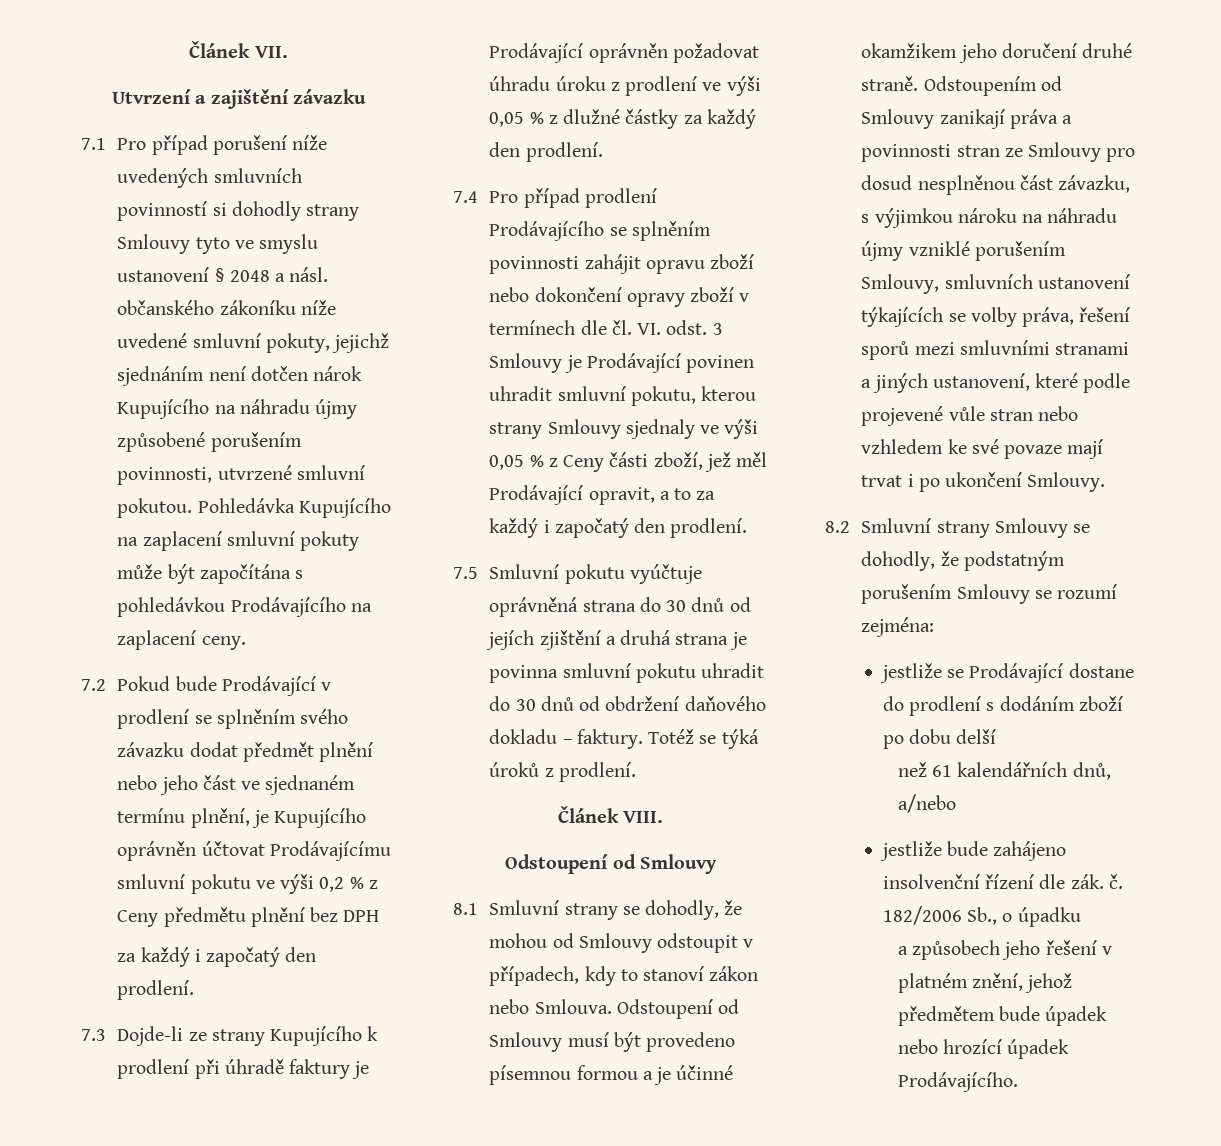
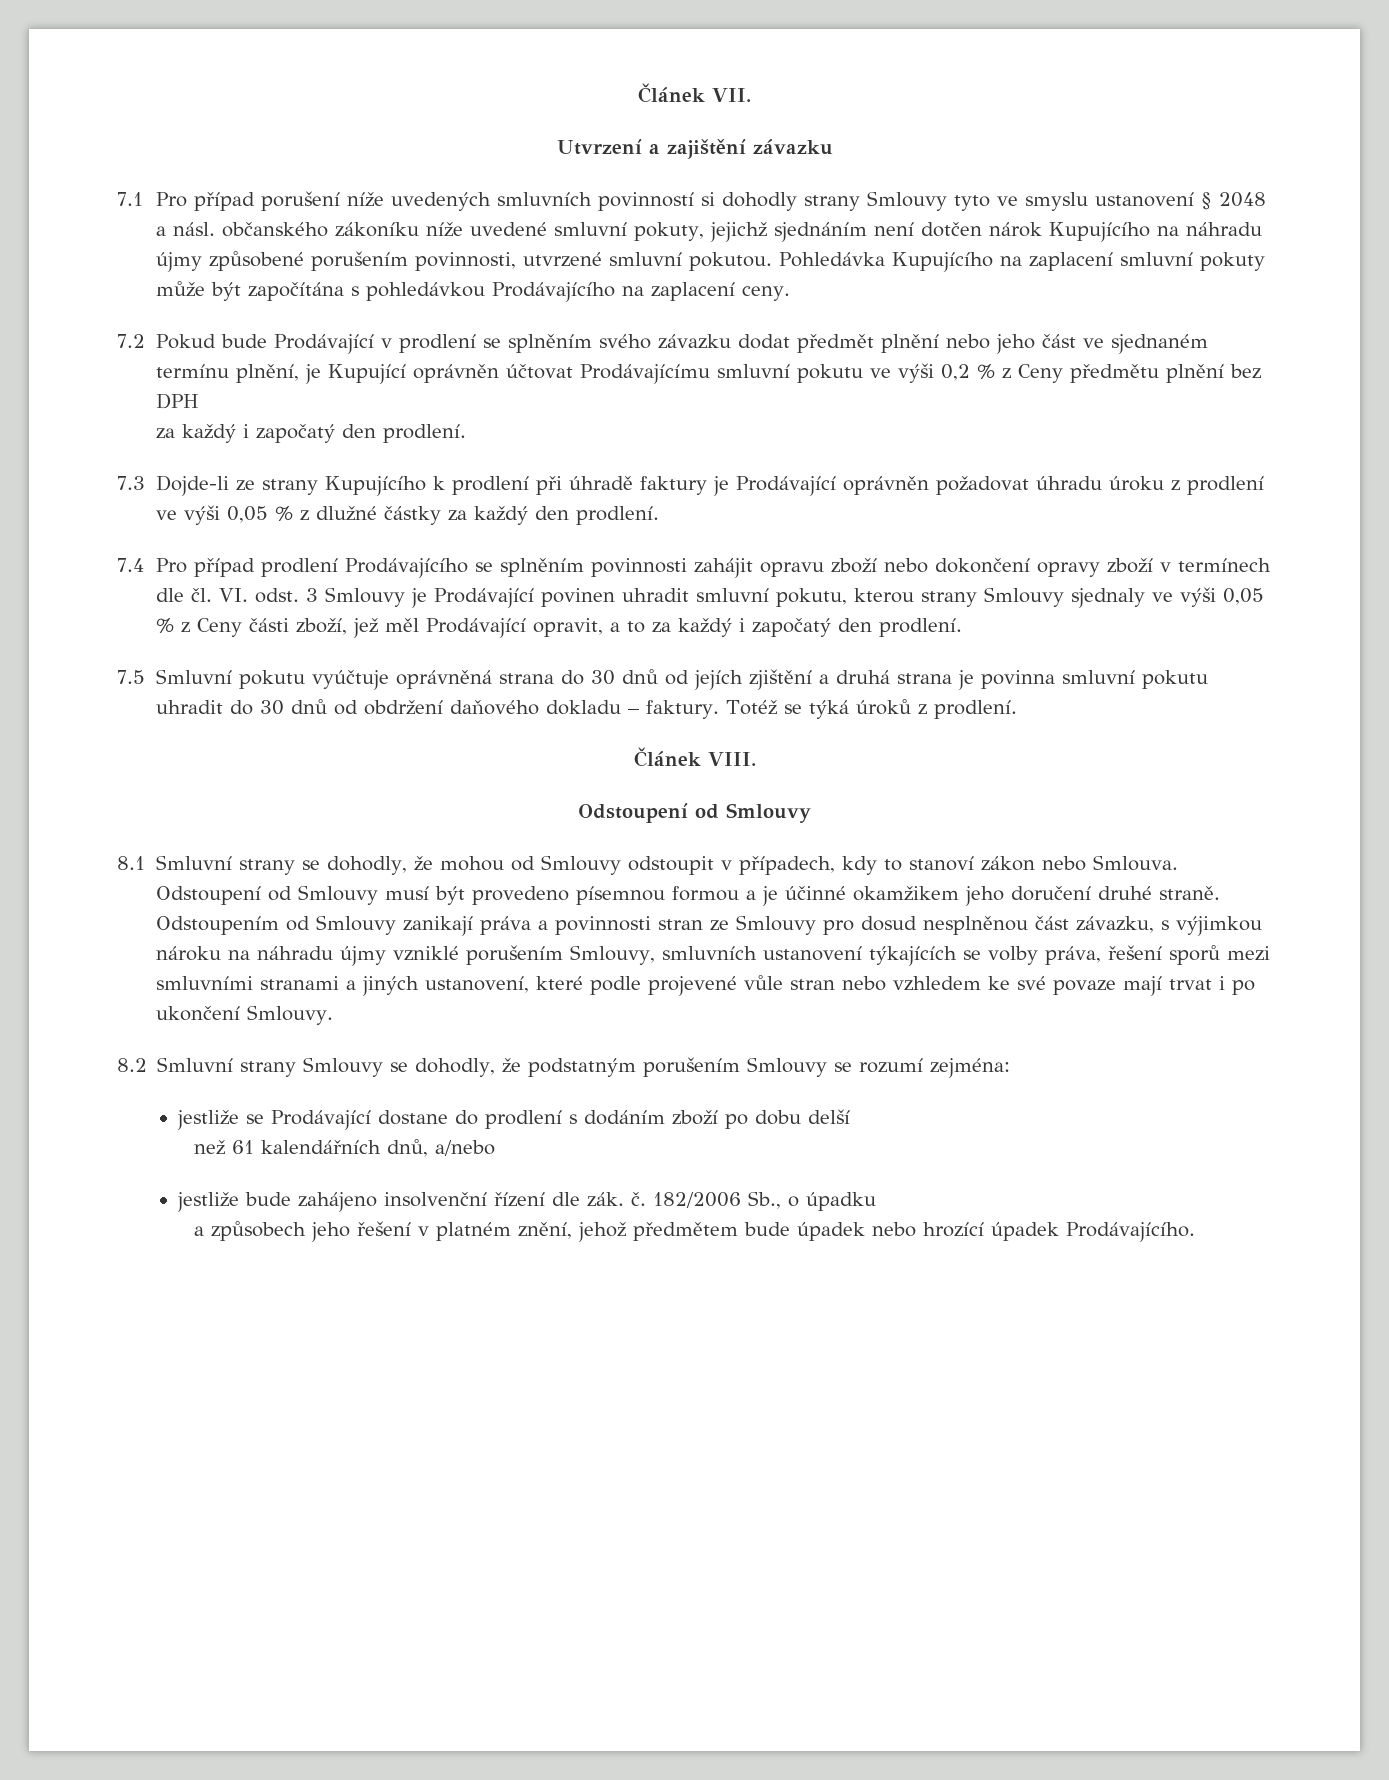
- 7.2 Pokud bude Prodávající v prodlení se splněním svého závazku dodat předmět plnění nebo jeho část ve sjednaném termínu plnění, je Kupujícího oprávněn účtovat Prodávajícímu smluvní pokutu ve výši 0,2 % z Ceny předmětu plnění bez DPH
+ 7.2 Pokud bude Prodávající v prodlení se splněním svého závazku dodat předmět plnění nebo jeho část ve sjednaném termínu plnění, je Kupující oprávněn účtovat Prodávajícímu smluvní pokutu ve výši 0,2 % z Ceny předmětu plnění bez DPH

